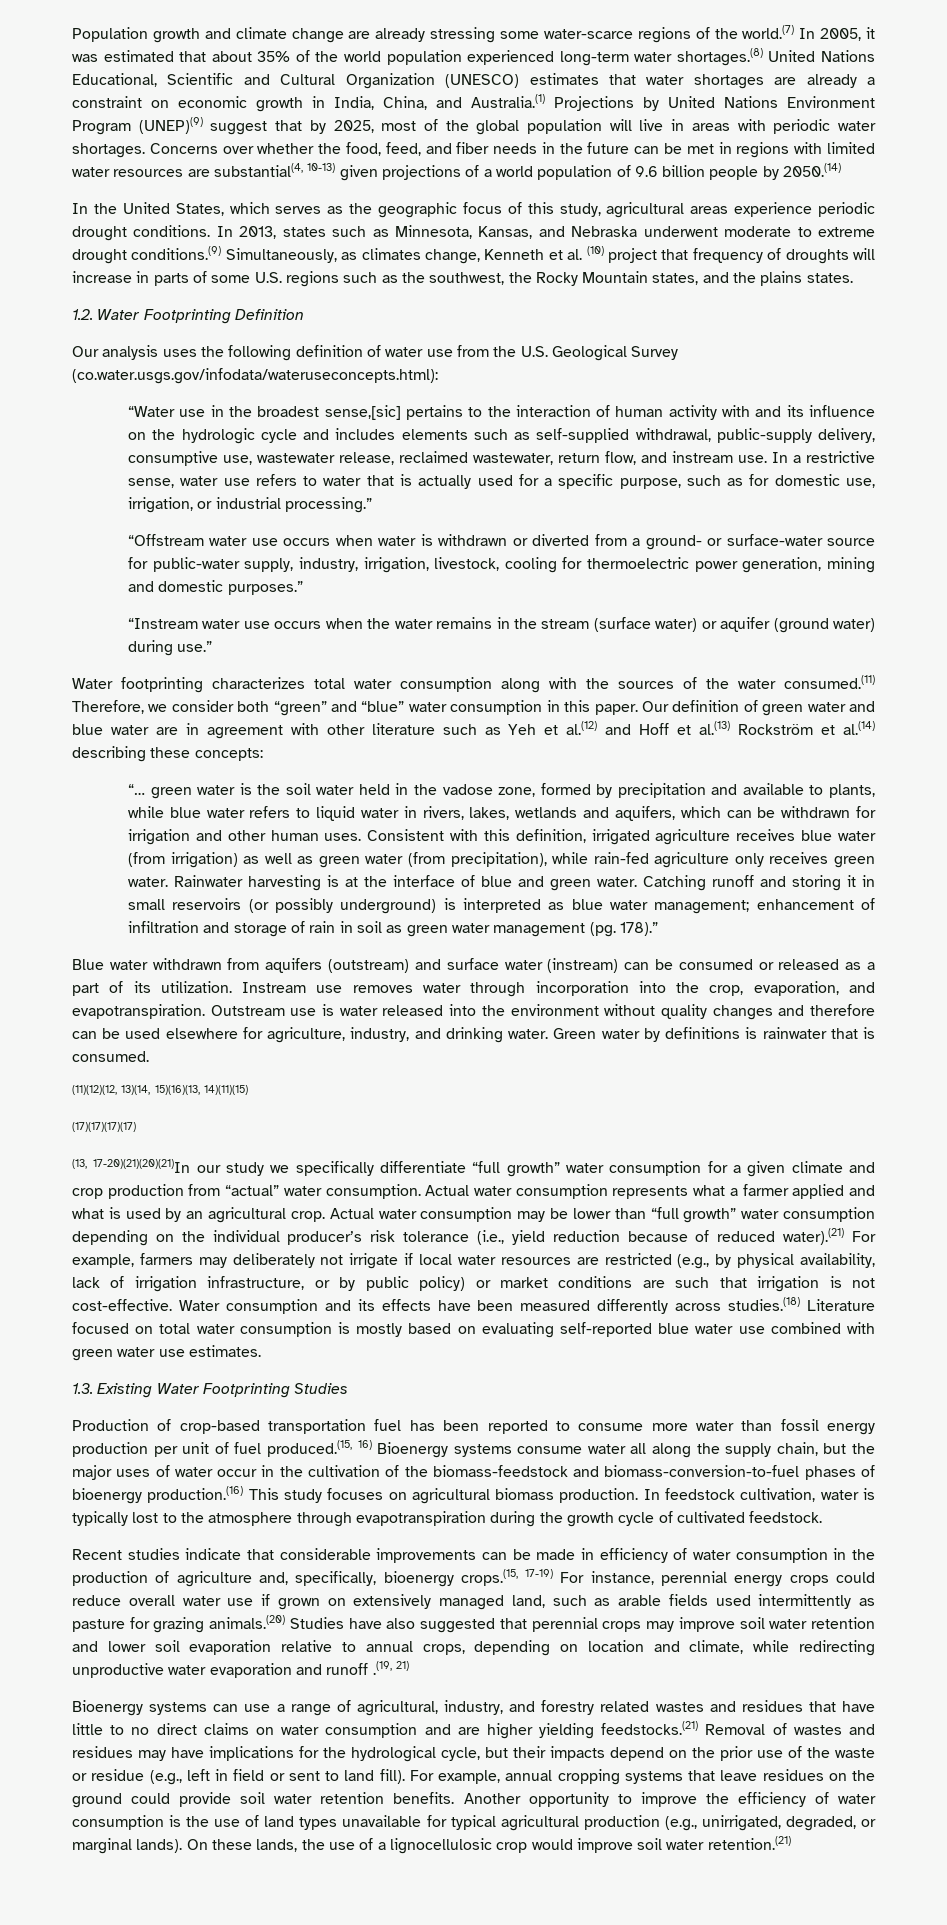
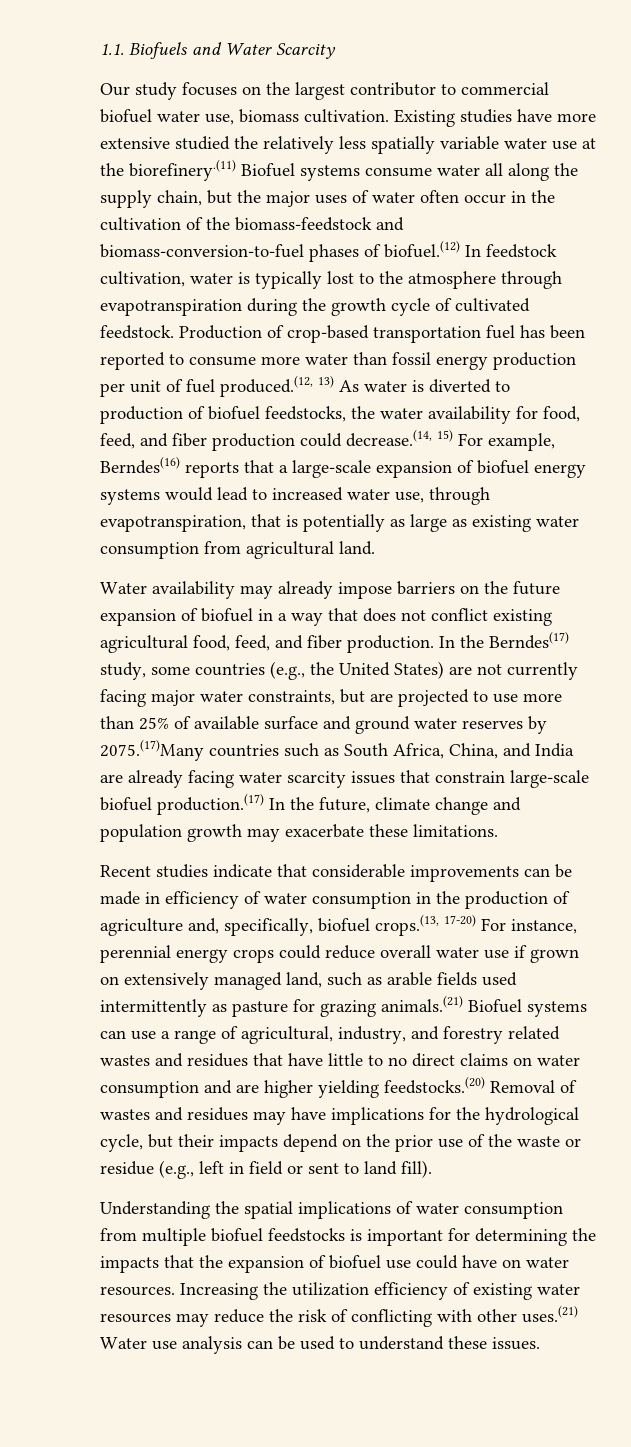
- Population growth and climate change are already stressing some water-scarce regions of the world.(7) In 2005, it was estimated that about 35% of the world population experienced long-term water shortages.(8) United Nations Educational, Scientific and Cultural Organization (UNESCO) estimates that water shortages are already a constraint on economic growth in India, China, and Australia.(1) Projections by United Nations Environment Program (UNEP)(9) suggest that by 2025, most of the global population will live in areas with periodic water shortages. Concerns over whether the food, feed, and fiber needs in the future can be met in regions with limited water resources are substantial(4, 10-13) given projections of a world population of 9.6 billion people by 2050.(14)
- In the United States, which serves as the geographic focus of this study, agricultural areas experience periodic drought conditions. In 2013, states such as Minnesota, Kansas, and Nebraska underwent moderate to extreme drought conditions.(9) Simultaneously, as climates change, Kenneth et al. (10) project that frequency of droughts will increase in parts of some U.S. regions such as the southwest, the Rocky Mountain states, and the plains states.
- 1.2. Water Footprinting Definition
- Our analysis uses the following definition of water use from the U.S. Geological Survey (co.water.usgs.gov/infodata/wateruseconcepts.html):
- “Water use in the broadest sense,[sic] pertains to the interaction of human activity with and its influence on the hydrologic cycle and includes elements such as self-supplied withdrawal, public-supply delivery, consumptive use, wastewater release, reclaimed wastewater, return flow, and instream use. In a restrictive sense, water use refers to water that is actually used for a specific purpose, such as for domestic use, irrigation, or industrial processing.”
- “Offstream water use occurs when water is withdrawn or diverted from a ground- or surface-water source for public-water supply, industry, irrigation, livestock, cooling for thermoelectric power generation, mining and domestic purposes.”
- “Instream water use occurs when the water remains in the stream (surface water) or aquifer (ground water) during use.”
- Water footprinting characterizes total water consumption along with the sources of the water consumed.(11) Therefore, we consider both “green” and “blue” water consumption in this paper. Our definition of green water and blue water are in agreement with other literature such as Yeh et al.(12) and Hoff et al.(13) Rockström et al.(14) describing these concepts:
- “… green water is the soil water held in the vadose zone, formed by precipitation and available to plants, while blue water refers to liquid water in rivers, lakes, wetlands and aquifers, which can be withdrawn for irrigation and other human uses. Consistent with this definition, irrigated agriculture receives blue water (from irrigation) as well as green water (from precipitation), while rain-fed agriculture only receives green water. Rainwater harvesting is at the interface of blue and green water. Catching runoff and storing it in small reservoirs (or possibly underground) is interpreted as blue water management; enhancement of infiltration and storage of rain in soil as green water management (pg. 178).”
- Blue water withdrawn from aquifers (outstream) and surface water (instream) can be consumed or released as a part of its utilization. Instream use removes water through incorporation into the crop, evaporation, and evapotranspiration. Outstream use is water released into the environment without quality changes and therefore can be used elsewhere for agriculture, industry, and drinking water. Green water by definitions is rainwater that is consumed.
- (11)(12)(12, 13)(14, 15)(16)(13, 14)(11)(15)
- (17)(17)(17)(17)
- (13, 17-20)(21)(20)(21)In our study we specifically differentiate “full growth” water consumption for a given climate and crop production from “actual” water consumption. Actual water consumption represents what a farmer applied and what is used by an agricultural crop. Actual water consumption may be lower than “full growth” water consumption depending on the individual producer’s risk tolerance (i.e., yield reduction because of reduced water).(21) For example, farmers may deliberately not irrigate if local water resources are restricted (e.g., by physical availability, lack of irrigation infrastructure, or by public policy) or market conditions are such that irrigation is not cost-effective. Water consumption and its effects have been measured differently across studies.(18) Literature focused on total water consumption is mostly based on evaluating self-reported blue water use combined with green water use estimates.
- 1.3. Existing Water Footprinting Studies
- Production of crop-based transportation fuel has been reported to consume more water than fossil energy production per unit of fuel produced.(15, 16) Bioenergy systems consume water all along the supply chain, but the major uses of water occur in the cultivation of the biomass-feedstock and biomass-conversion-to-fuel phases of bioenergy production.(16) This study focuses on agricultural biomass production. In feedstock cultivation, water is typically lost to the atmosphere through evapotranspiration during the growth cycle of cultivated feedstock.
+ 1.1. Biofuels and Water Scarcity
+ Our study focuses on the largest contributor to commercial biofuel water use, biomass cultivation. Existing studies have more extensive studied the relatively less spatially variable water use at the biorefinery.(11) Biofuel systems consume water all along the supply chain, but the major uses of water often occur in the cultivation of the biomass-feedstock and biomass-conversion-to-fuel phases of biofuel.(12) In feedstock cultivation, water is typically lost to the atmosphere through evapotranspiration during the growth cycle of cultivated feedstock. Production of crop-based transportation fuel has been reported to consume more water than fossil energy production per unit of fuel produced.(12, 13) As water is diverted to production of biofuel feedstocks, the water availability for food, feed, and fiber production could decrease.(14, 15) For example, Berndes(16) reports that a large-scale expansion of biofuel energy systems would lead to increased water use, through evapotranspiration, that is potentially as large as existing water consumption from agricultural land.
+ Water availability may already impose barriers on the future expansion of biofuel in a way that does not conflict existing agricultural food, feed, and fiber production. In the Berndes(17) study, some countries (e.g., the United States) are not currently facing major water constraints, but are projected to use more than 25% of available surface and ground water reserves by 2075.(17)Many countries such as South Africa, China, and India are already facing water scarcity issues that constrain large-scale biofuel production.(17) In the future, climate change and population growth may exacerbate these limitations.
- Recent studies indicate that considerable improvements can be made in efficiency of water consumption in the production of agriculture and, specifically, bioenergy crops.(15, 17-19) For instance, perennial energy crops could reduce overall water use if grown on extensively managed land, such as arable fields used intermittently as pasture for grazing animals.(20) Studies have also suggested that perennial crops may improve soil water retention and lower soil evaporation relative to annual crops, depending on location and climate, while redirecting unproductive water evaporation and runoff .(19, 21)
- Bioenergy systems can use a range of agricultural, industry, and forestry related wastes and residues that have little to no direct claims on water consumption and are higher yielding feedstocks.(21) Removal of wastes and residues may have implications for the hydrological cycle, but their impacts depend on the prior use of the waste or residue (e.g., left in field or sent to land fill). For example, annual cropping systems that leave residues on the ground could provide soil water retention benefits. Another opportunity to improve the efficiency of water consumption is the use of land types unavailable for typical agricultural production (e.g., unirrigated, degraded, or marginal lands). On these lands, the use of a lignocellulosic crop would improve soil water retention.(21)
+ Recent studies indicate that considerable improvements can be made in efficiency of water consumption in the production of agriculture and, specifically, biofuel crops.(13, 17-20) For instance, perennial energy crops could reduce overall water use if grown on extensively managed land, such as arable fields used intermittently as pasture for grazing animals.(21) Biofuel systems can use a range of agricultural, industry, and forestry related wastes and residues that have little to no direct claims on water consumption and are higher yielding feedstocks.(20) Removal of wastes and residues may have implications for the hydrological cycle, but their impacts depend on the prior use of the waste or residue (e.g., left in field or sent to land fill).
+ Understanding the spatial implications of water consumption from multiple biofuel feedstocks is important for determining the impacts that the expansion of biofuel use could have on water resources. Increasing the utilization efficiency of existing water resources may reduce the risk of conflicting with other uses.(21) Water use analysis can be used to understand these issues.

